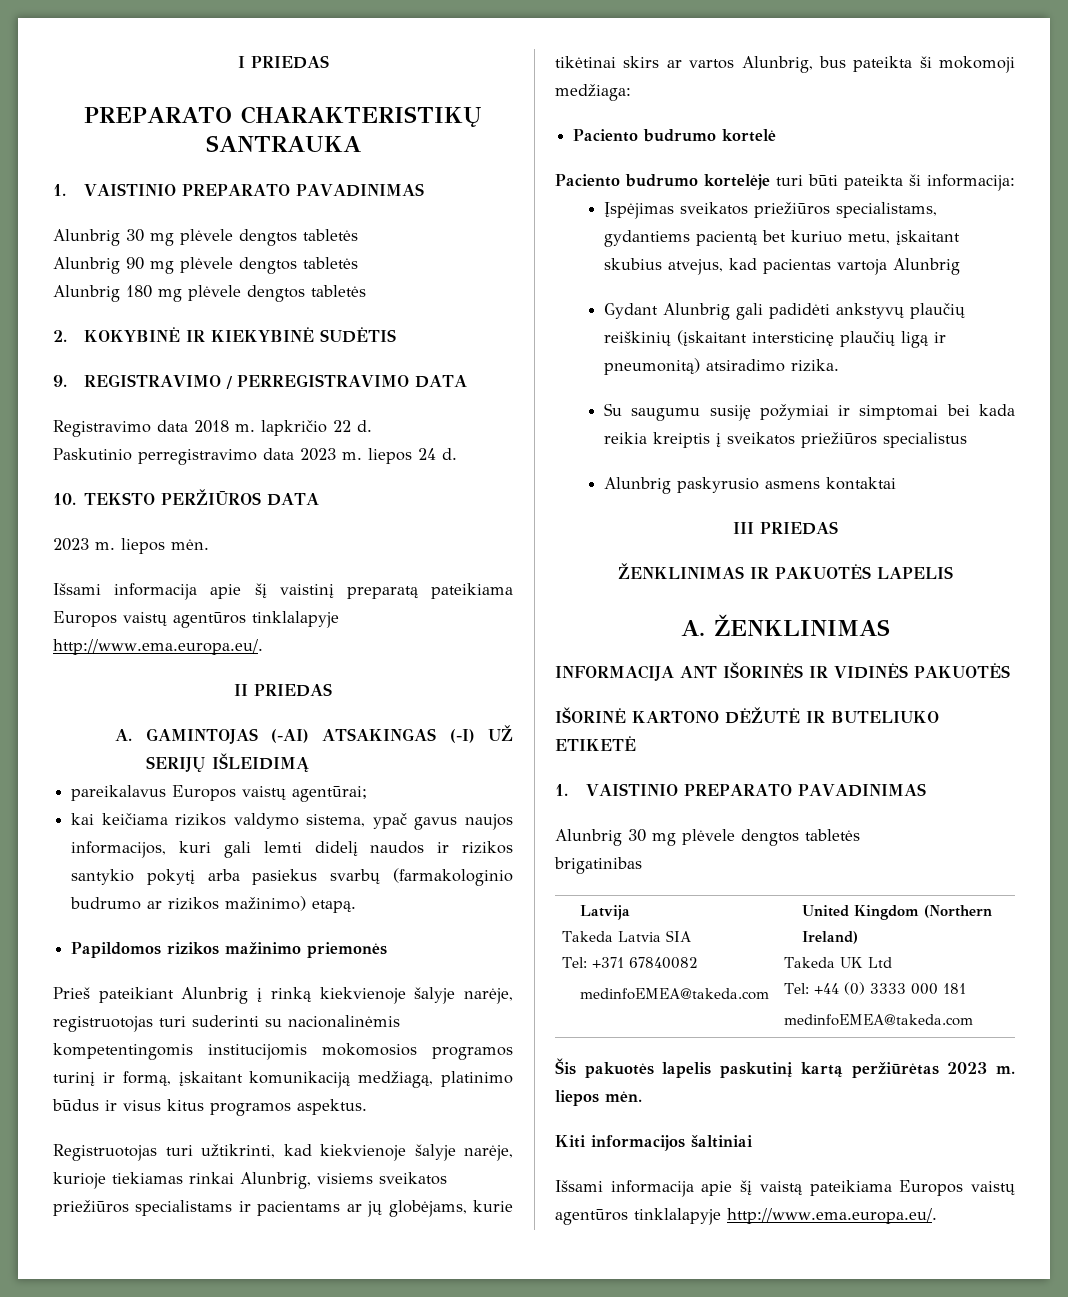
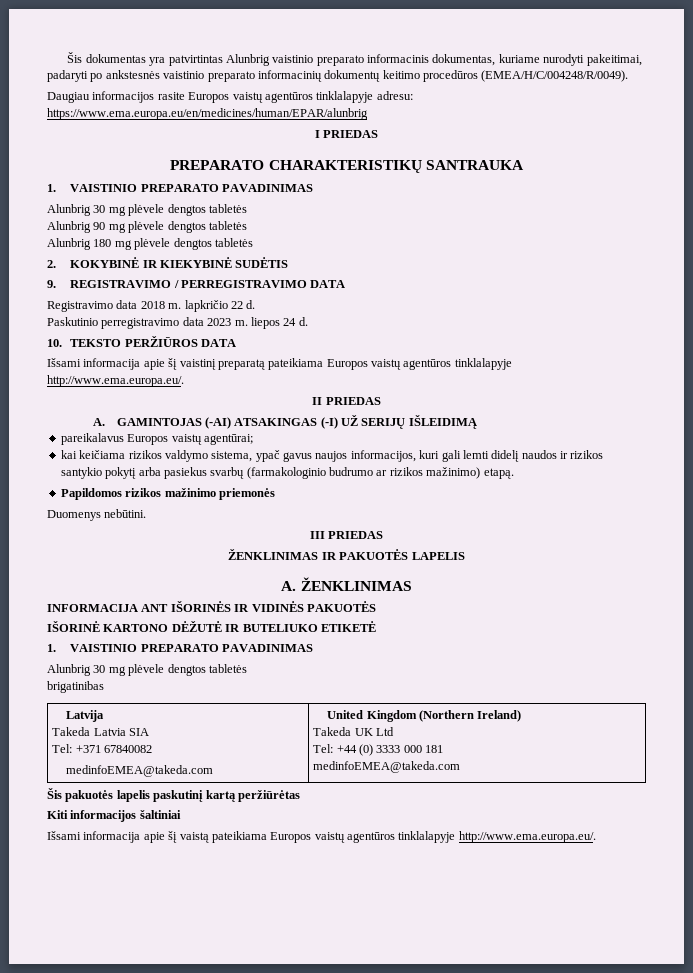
+ Šis dokumentas yra patvirtintas Alunbrig vaistinio preparato informacinis dokumentas, kuriame nurodyti pakeitimai, padaryti po ankstesnės vaistinio preparato informacinių dokumentų keitimo procedūros (EMEA/H/C/004248/R/0049).
+ Daugiau informacijos rasite Europos vaistų agentūros tinklalapyje adresu: https://www.ema.europa.eu/en/medicines/human/EPAR/alunbrig
  10. TEKSTO PERŽIŪROS DATA
- 2023 m. liepos mėn.
- Prieš pateikiant Alunbrig į rinką kiekvienoje šalyje narėje, registruotojas turi suderinti su nacionalinėmis kompetentingomis institucijomis mokomosios programos turinį ir formą, įskaitant komunikaciją medžiagą, platinimo būdus ir visus kitus programos aspektus.
- Registruotojas turi užtikrinti, kad kiekvienoje šalyje narėje, kurioje tiekiamas rinkai Alunbrig, visiems sveikatos priežiūros specialistams ir pacientams ar jų globėjams, kurie tikėtinai skirs ar vartos Alunbrig, bus pateikta ši mokomoji medžiaga:
- Paciento budrumo kortelė
- Paciento budrumo kortelėje turi būti pateikta ši informacija:
- Įspėjimas sveikatos priežiūros specialistams, gydantiems pacientą bet kuriuo metu, įskaitant skubius atvejus, kad pacientas vartoja Alunbrig
- Gydant Alunbrig gali padidėti ankstyvų plaučių reiškinių (įskaitant intersticinę plaučių ligą ir pneumonitą) atsiradimo rizika.
- Su saugumu susiję požymiai ir simptomai bei kada reikia kreiptis į sveikatos priežiūros specialistus
- Alunbrig paskyrusio asmens kontaktai
+ Duomenys nebūtini.
- Šis pakuotės lapelis paskutinį kartą peržiūrėtas 2023 m. liepos mėn.
+ Šis pakuotės lapelis paskutinį kartą peržiūrėtas

